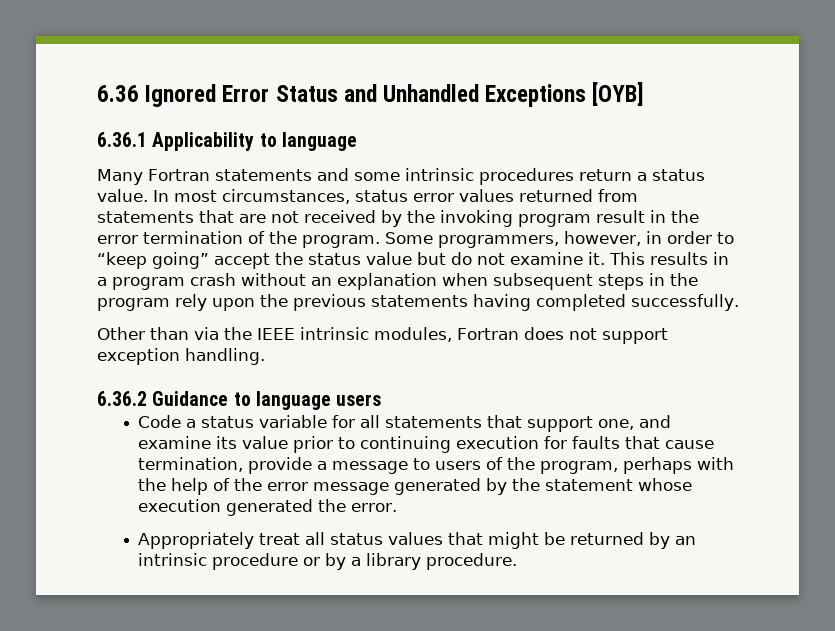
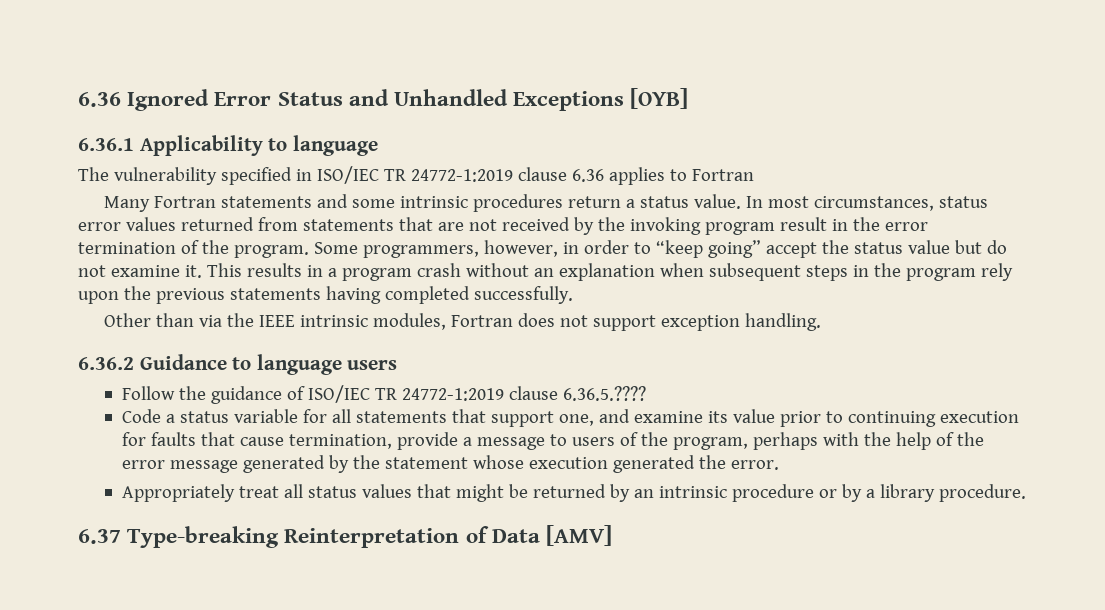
+ The vulnerability specified in ISO/IEC TR 24772-1:2019 clause 6.36 applies to Fortran
+ Follow the guidance of ISO/IEC TR 24772-1:2019 clause 6.36.5.????
+ 6.37 Type-breaking Reinterpretation of Data [AMV]

